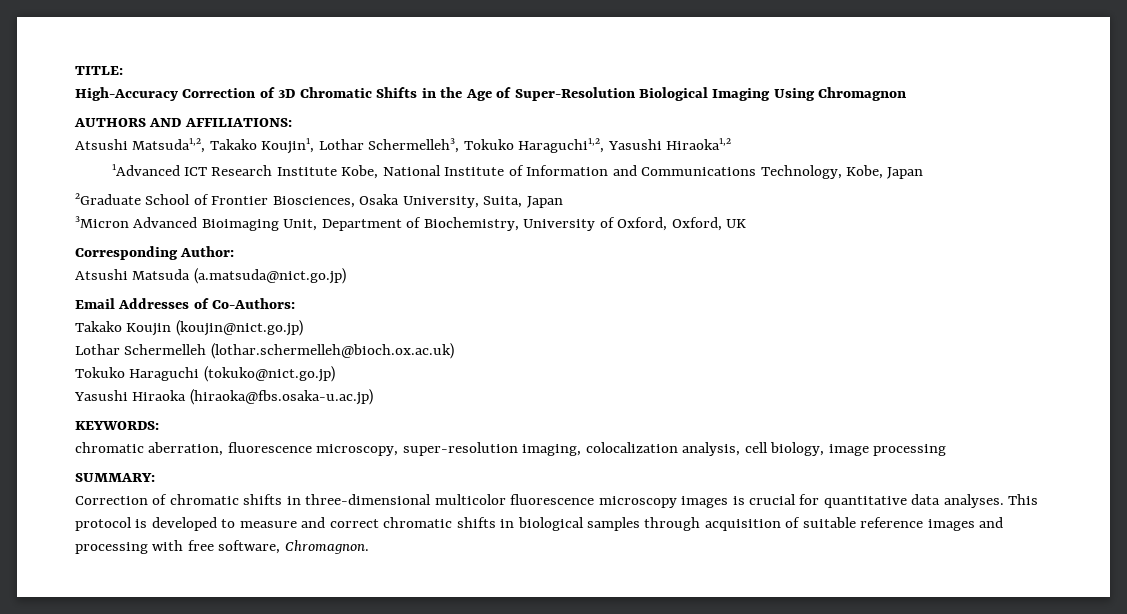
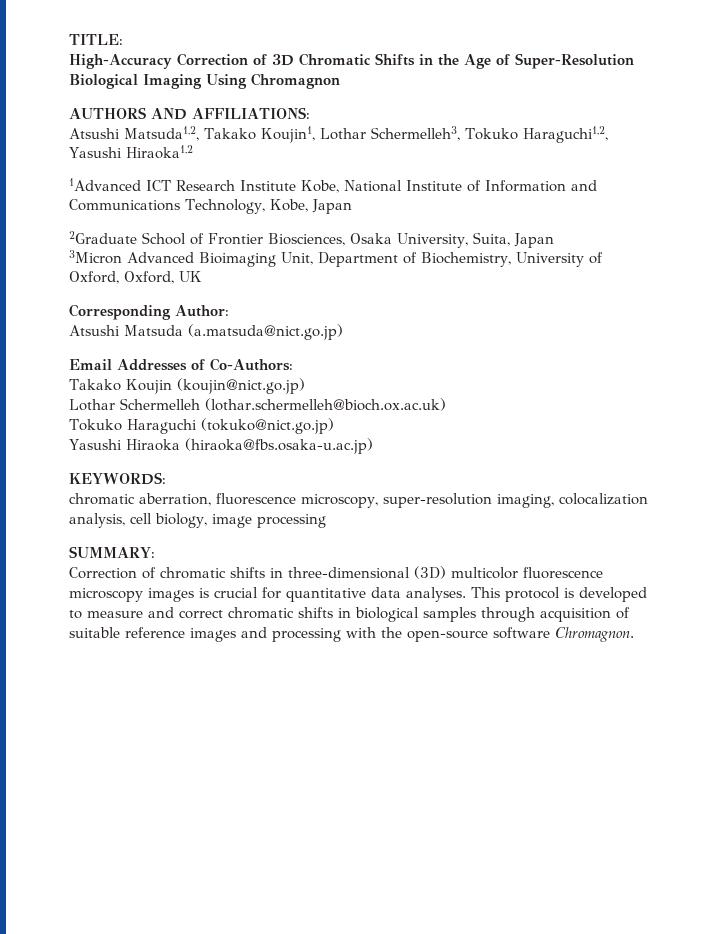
- Correction of chromatic shifts in three-dimensional multicolor fluorescence microscopy images is crucial for quantitative data analyses.
+ Correction of chromatic shifts in three-dimensional (3D) multicolor fluorescence microscopy images is crucial for quantitative data analyses.
- This protocol is developed to measure and correct chromatic shifts in biological samples through acquisition of suitable reference images and processing with free software, Chromagnon.
+ This protocol is developed to measure and correct chromatic shifts in biological samples through acquisition of suitable reference images and processing with the open-source software Chromagnon.

